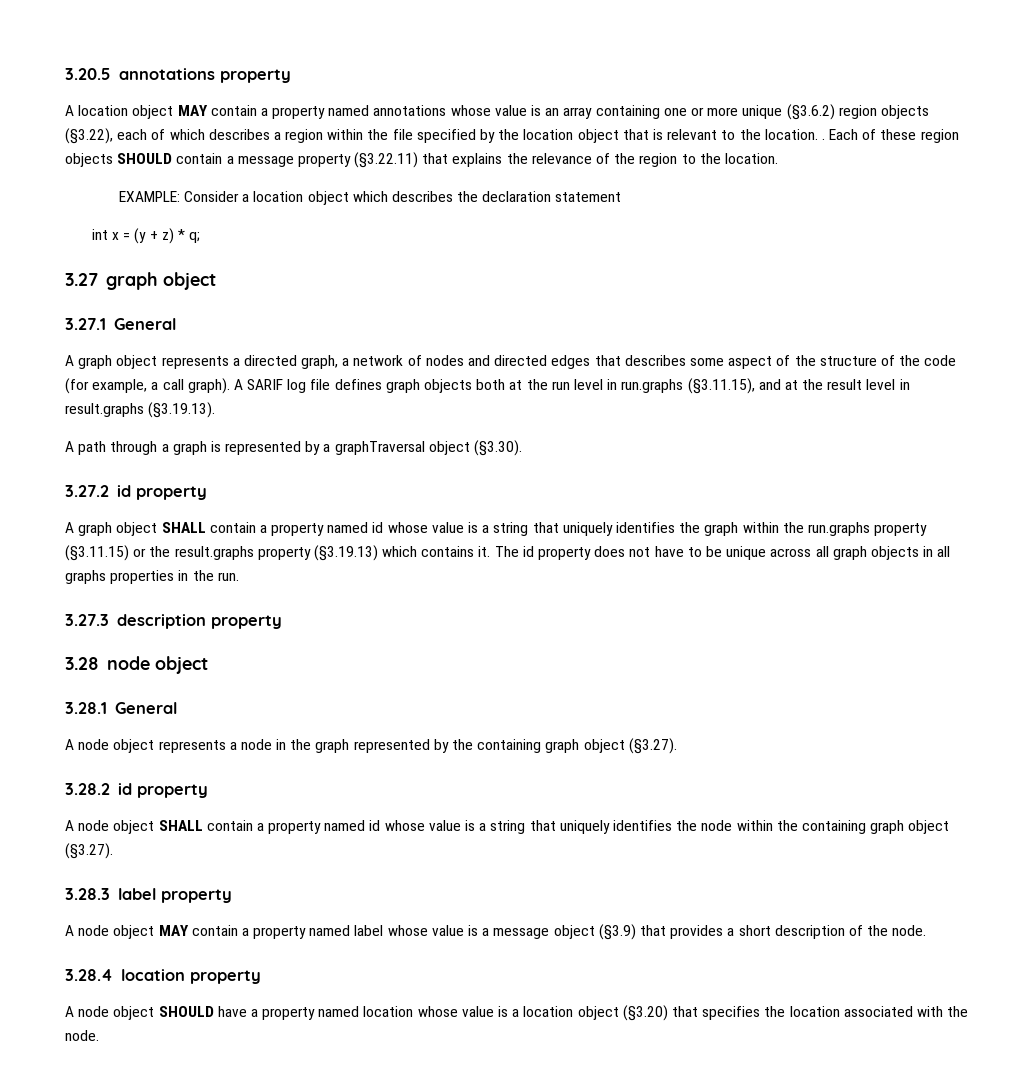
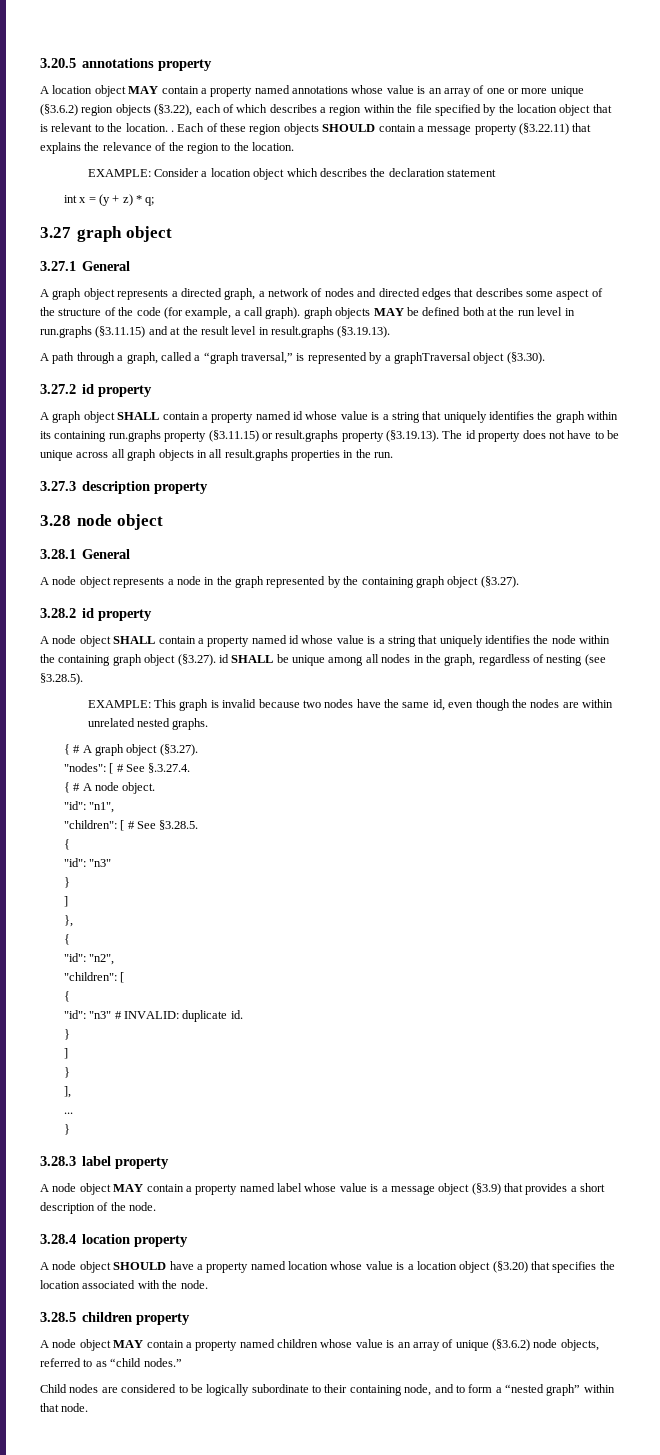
- A location object MAY contain a property named annotations whose value is an array containing one or more unique (§3.6.2) region objects (§3.22), each of which describes a region within the file specified by the location object that is relevant to the location. .
+ A location object MAY contain a property named annotations whose value is an array of one or more unique (§3.6.2) region objects (§3.22), each of which describes a region within the file specified by the location object that is relevant to the location. .
- A graph object represents a directed graph, a network of nodes and directed edges that describes some aspect of the structure of the code (for example, a call graph). A SARIF log file defines graph objects both at the run level in run.graphs (§3.11.15), and at the result level in result.graphs (§3.19.13).
+ A graph object represents a directed graph, a network of nodes and directed edges that describes some aspect of the structure of the code (for example, a call graph). graph objects MAY be defined both at the run level in run.graphs (§3.11.15) and at the result level in result.graphs (§3.19.13).
- A path through a graph is represented by a graphTraversal object (§3.30).
+ A path through a graph, called a “graph traversal,” is represented by a graphTraversal object (§3.30).
- A graph object SHALL contain a property named id whose value is a string that uniquely identifies the graph within the run.graphs property (§3.11.15) or the result.graphs property (§3.19.13) which contains it. The id property does not have to be unique across all graph objects in all graphs properties in the run.
+ A graph object SHALL contain a property named id whose value is a string that uniquely identifies the graph within its containing run.graphs property (§3.11.15) or result.graphs property (§3.19.13). The id property does not have to be unique across all graph objects in all result.graphs properties in the run.
- A node object SHALL contain a property named id whose value is a string that uniquely identifies the node within the containing graph object (§3.27).
+ A node object SHALL contain a property named id whose value is a string that uniquely identifies the node within the containing graph object (§3.27). id SHALL be unique among all nodes in the graph, regardless of nesting (see §3.28.5).
+ EXAMPLE: This graph is invalid because two nodes have the same id, even though the nodes are within unrelated nested graphs.
+ { # A graph object (§3.27).
+ "nodes": [ # See §.3.27.4.
+ { # A node object.
+ "id": "n1",
+ "children": [ # See §3.28.5.
+ {
+ "id": "n3"
+ }
+ ]
+ },
+ {
+ "id": "n2",
+ "children": [
+ {
+ "id": "n3" # INVALID: duplicate id.
+ }
+ ]
+ }
+ ],
+ ...
+ }
+ 3.28.5 children property
+ A node object MAY contain a property named children whose value is an array of unique (§3.6.2) node objects, referred to as “child nodes.”
+ Child nodes are considered to be logically subordinate to their containing node, and to form a “nested graph” within that node.

